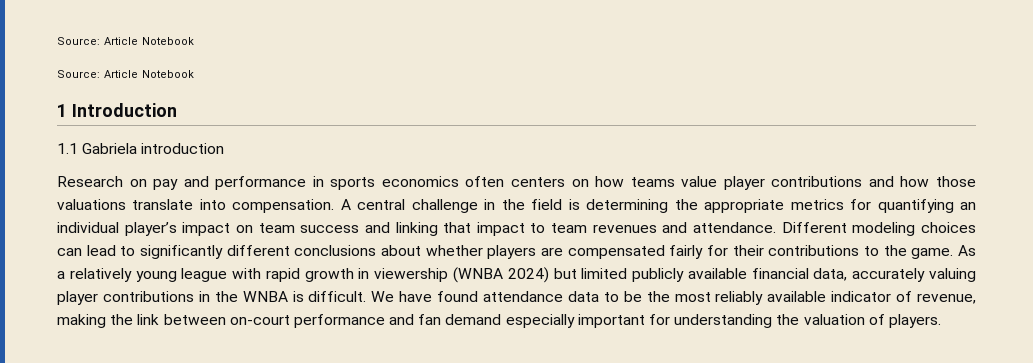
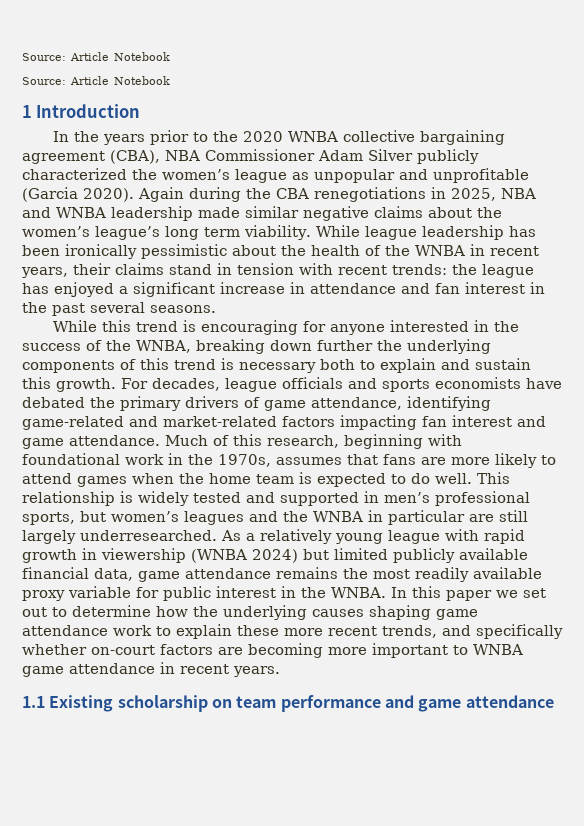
- 1.1 Gabriela introduction
- Research on pay and performance in sports economics often centers on how teams value player contributions and how those valuations translate into compensation. A central challenge in the field is determining the appropriate metrics for quantifying an individual player’s impact on team success and linking that impact to team revenues and attendance. Different modeling choices can lead to significantly different conclusions about whether players are compensated fairly for their contributions to the game.
+ In the years prior to the 2020 WNBA collective bargaining agreement (CBA), NBA Commissioner Adam Silver publicly characterized the women’s league as unpopular and unprofitable (Garcia 2020). Again during the CBA renegotiations in 2025, NBA and WNBA leadership made similar negative claims about the women’s league’s long term viability. While league leadership has been ironically pessimistic about the health of the WNBA in recent years, their claims stand in tension with recent trends: the league has enjoyed a significant increase in attendance and fan interest in the past several seasons.
+ While this trend is encouraging for anyone interested in the success of the WNBA, breaking down further the underlying components of this trend is necessary both to explain and sustain this growth. For decades, league officials and sports economists have debated the primary drivers of game attendance, identifying game-related and market-related factors impacting fan interest and game attendance. Much of this research, beginning with foundational work in the 1970s, assumes that fans are more likely to attend games when the home team is expected to do well. This relationship is widely tested and supported in men’s professional sports, but women’s leagues and the WNBA in particular are still largely underresearched.
- As a relatively young league with rapid growth in viewership (WNBA 2024) but limited publicly available financial data, accurately valuing player contributions in the WNBA is difficult. We have found attendance data to be the most reliably available indicator of revenue, making the link between on-court performance and fan demand especially important for understanding the valuation of players.
+ As a relatively young league with rapid growth in viewership (WNBA 2024) but limited publicly available financial data, game attendance remains the most readily available proxy variable for public interest in the WNBA. In this paper we set out to determine how the underlying causes shaping game attendance work to explain these more recent trends, and specifically whether on-court factors are becoming more important to WNBA game attendance in recent years.
+ 1.1 Existing scholarship on team performance and game attendance

